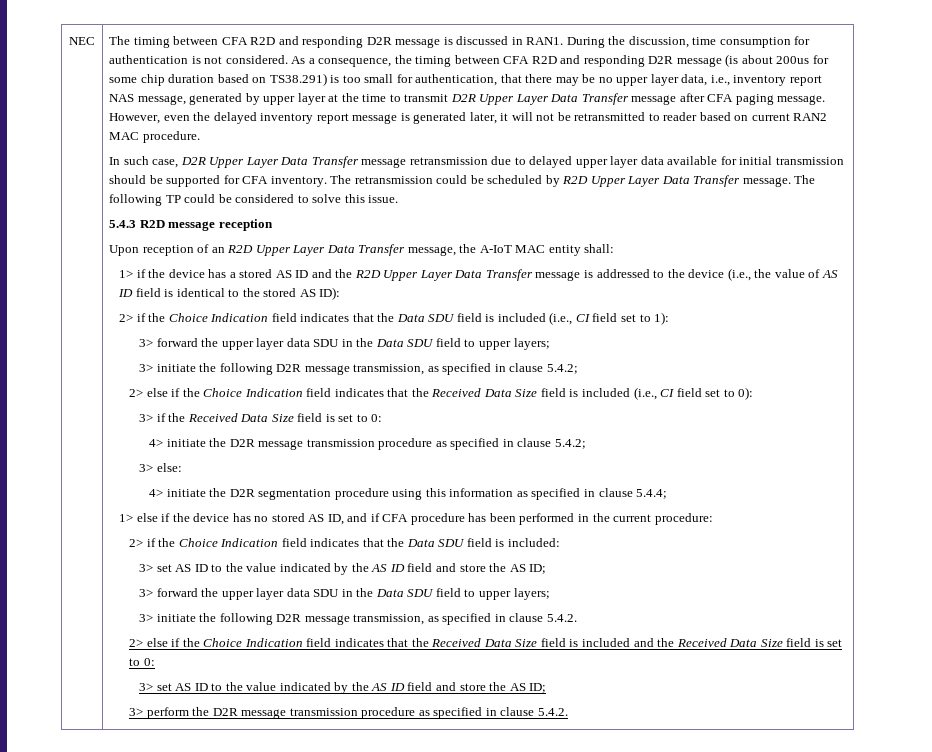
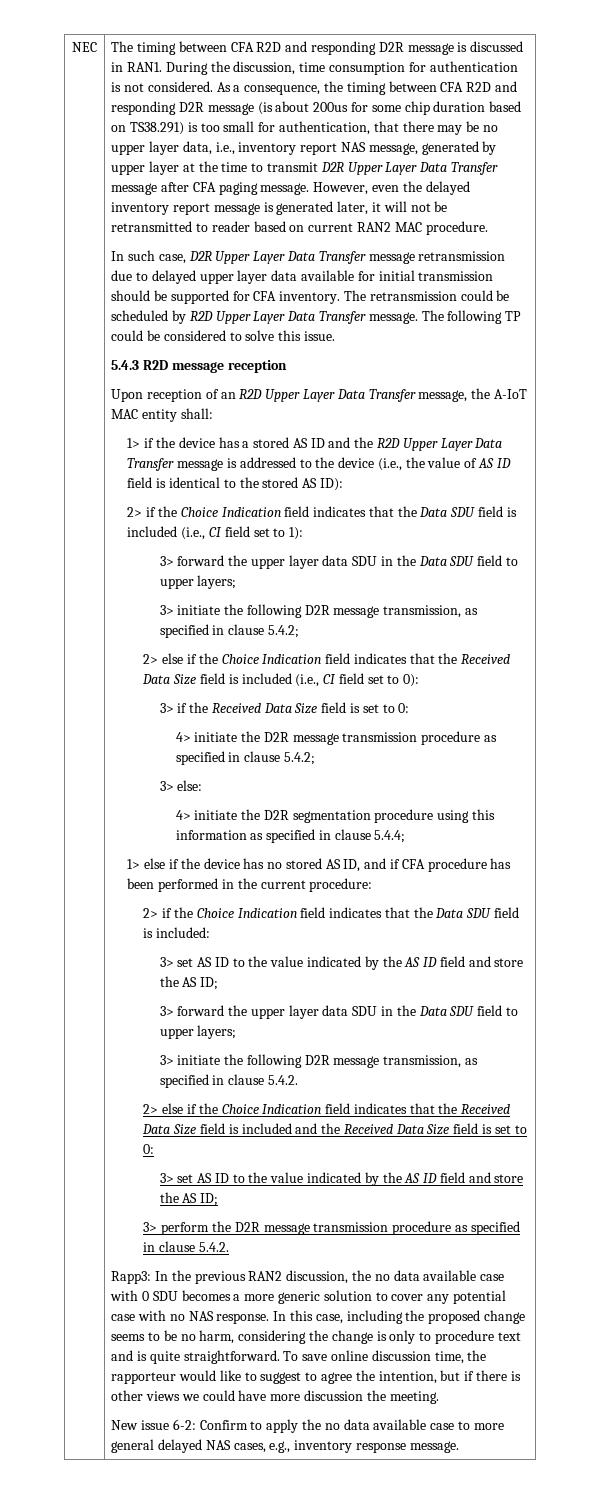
+ Rapp3: In the previous RAN2 discussion, the no data available case with 0 SDU becomes a more generic solution to cover any potential case with no NAS response. In this case, including the proposed change seems to be no harm, considering the change is only to procedure text and is quite straightforward. To save online discussion time, the rapporteur would like to suggest to agree the intention, but if there is other views we could have more discussion the meeting.
+ New issue 6-2: Confirm to apply the no data available case to more general delayed NAS cases, e.g., inventory response message.

